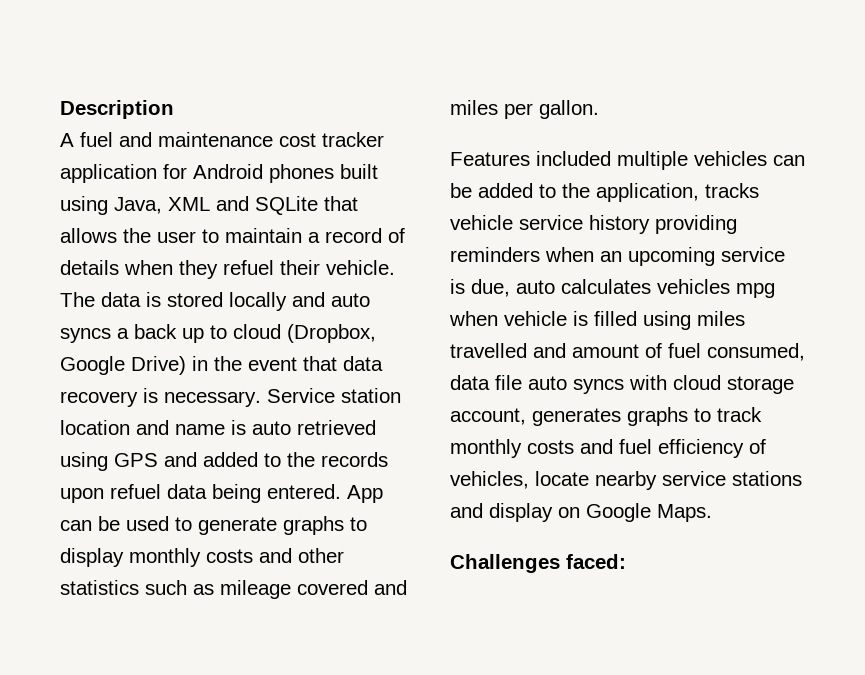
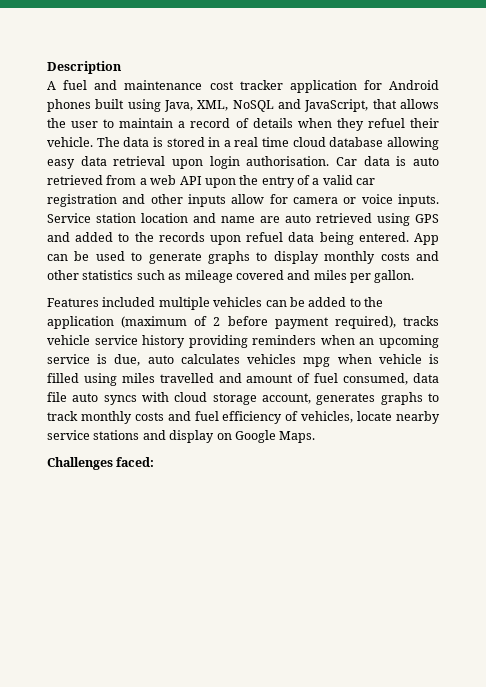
- A fuel and maintenance cost tracker application for Android phones built using Java, XML and SQLite that allows the user to maintain a record of details when they refuel their vehicle.
+ A fuel and maintenance cost tracker application for Android phones built using Java, XML, NoSQL and JavaScript, that allows the user to maintain a record of details when they refuel their vehicle.
- The data is stored locally and auto syncs a back up to cloud (Dropbox, Google Drive) in the event that data recovery is necessary.
+ The data is stored in a real time cloud database allowing easy data retrieval upon login authorisation. Car data is auto retrieved from a web API upon the entry of a valid car registration and other inputs allow for camera or voice inputs.
- Service station location and name is auto retrieved using GPS and added to the records upon refuel data being entered.
+ Service station location and name are auto retrieved using GPS and added to the records upon refuel data being entered.
- Features included multiple vehicles can be added to the application, tracks vehicle service history providing reminders when an upcoming service is due, auto calculates vehicles mpg when vehicle is filled using miles travelled and amount of fuel consumed, data file auto syncs with cloud storage account, generates graphs to track monthly costs and fuel efficiency of vehicles, locate nearby service stations and display on Google Maps.
+ Features included multiple vehicles can be added to the application (maximum of 2 before payment required), tracks vehicle service history providing reminders when an upcoming service is due, auto calculates vehicles mpg when vehicle is filled using miles travelled and amount of fuel consumed, data file auto syncs with cloud storage account, generates graphs to track monthly costs and fuel efficiency of vehicles, locate nearby service stations and display on Google Maps.

